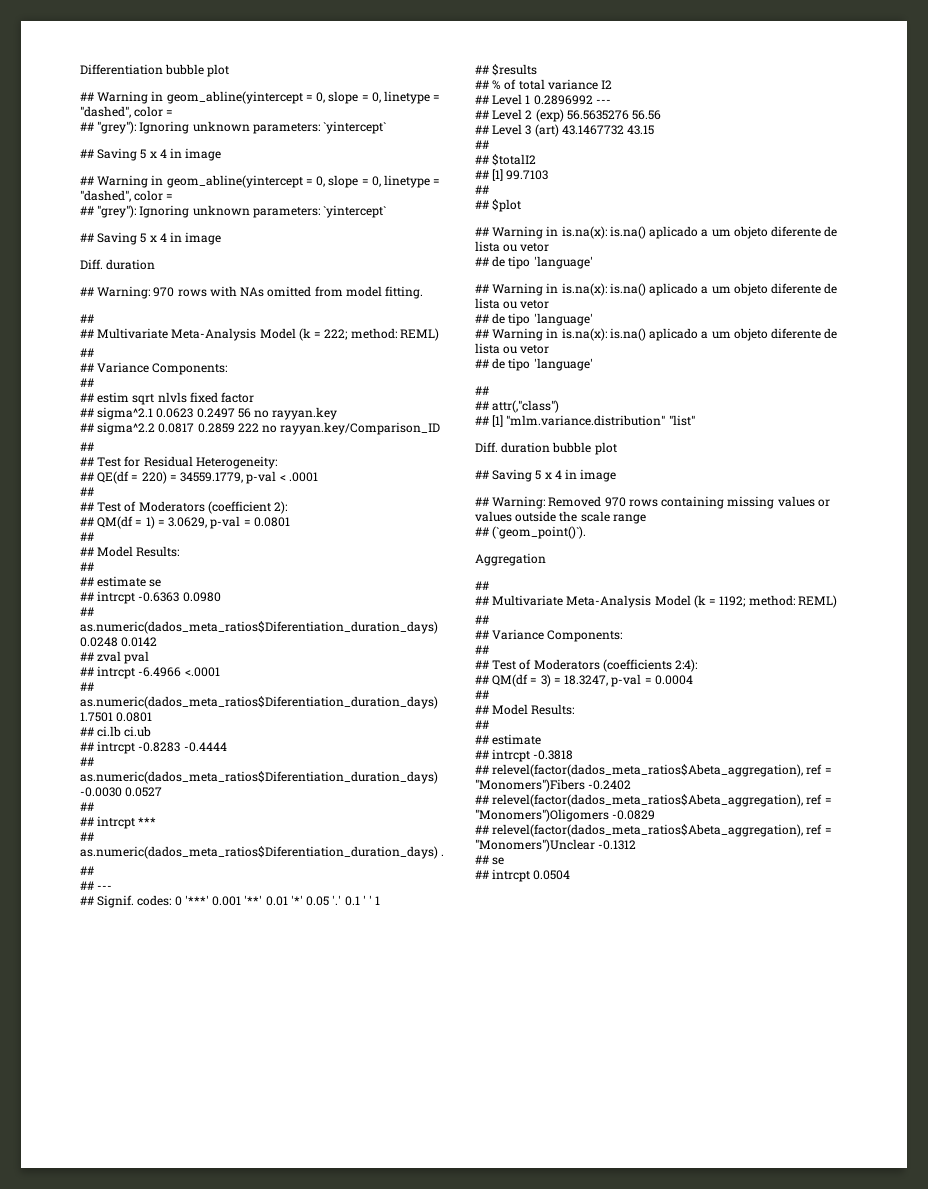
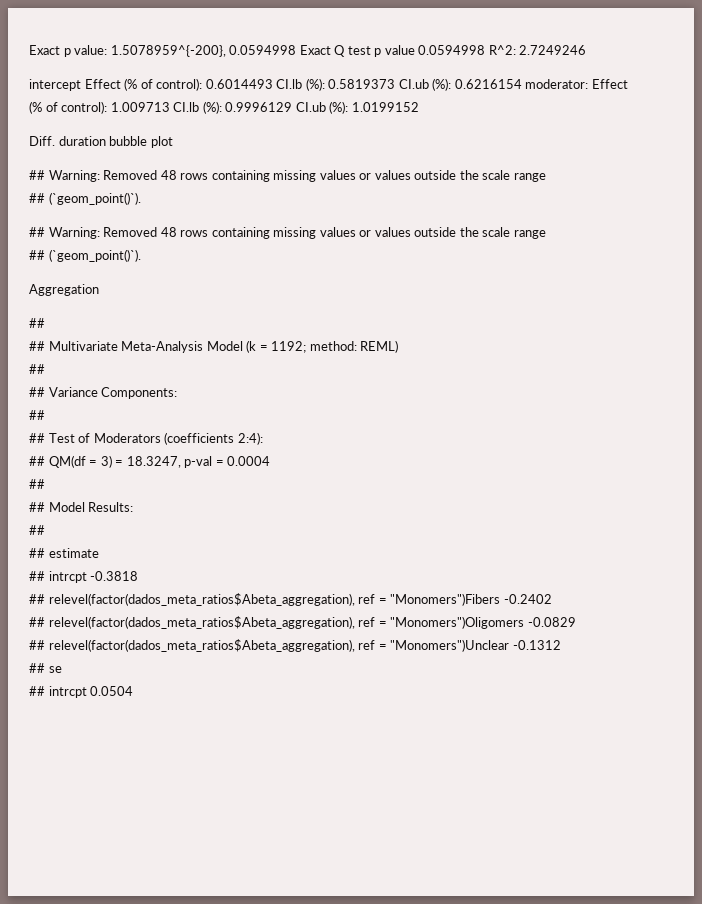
- Differentiation bubble plot
- ## Warning in geom_abline(yintercept = 0, slope = 0, linetype = "dashed", color =
- ## "grey"): Ignoring unknown parameters: `yintercept`
- ## Saving 5 x 4 in image
- ## Warning in geom_abline(yintercept = 0, slope = 0, linetype = "dashed", color =
- ## "grey"): Ignoring unknown parameters: `yintercept`
- ## Saving 5 x 4 in image
- Diff. duration
- ## Warning: 970 rows with NAs omitted from model fitting.
- ##
- ## Multivariate Meta-Analysis Model (k = 222; method: REML)
- ##
- ## Variance Components:
- ##
- ## estim sqrt nlvls fixed factor
- ## sigma^2.1 0.0623 0.2497 56 no rayyan.key
- ## sigma^2.2 0.0817 0.2859 222 no rayyan.key/Comparison_ID
- ##
- ## Test for Residual Heterogeneity:
- ## QE(df = 220) = 34559.1779, p-val < .0001
- ##
- ## Test of Moderators (coefficient 2):
- ## QM(df = 1) = 3.0629, p-val = 0.0801
- ##
- ## Model Results:
- ##
- ## estimate se
- ## intrcpt -0.6363 0.0980
- ## as.numeric(dados_meta_ratios$Diferentiation_duration_days) 0.0248 0.0142
- ## zval pval
- ## intrcpt -6.4966 <.0001
- ## as.numeric(dados_meta_ratios$Diferentiation_duration_days) 1.7501 0.0801
- ## ci.lb ci.ub
- ## intrcpt -0.8283 -0.4444
- ## as.numeric(dados_meta_ratios$Diferentiation_duration_days) -0.0030 0.0527
- ##
- ## intrcpt ***
- ## as.numeric(dados_meta_ratios$Diferentiation_duration_days) .
- ##
- ## ---
- ## Signif. codes: 0 '***' 0.001 '**' 0.01 '*' 0.05 '.' 0.1 ' ' 1
- ## $results
- ## % of total variance I2
- ## Level 1 0.2896992 ---
- ## Level 2 (exp) 56.5635276 56.56
- ## Level 3 (art) 43.1467732 43.15
- ##
- ## $totalI2
- ## [1] 99.7103
- ##
- ## $plot
- ## Warning in is.na(x): is.na() aplicado a um objeto diferente de lista ou vetor
- ## de tipo 'language'
- ## Warning in is.na(x): is.na() aplicado a um objeto diferente de lista ou vetor
- ## de tipo 'language'
- ## Warning in is.na(x): is.na() aplicado a um objeto diferente de lista ou vetor
- ## de tipo 'language'
- ##
- ## attr(,"class")
- ## [1] "mlm.variance.distribution" "list"
+ Exact p value: 1.5078959^{-200}, 0.0594998 Exact Q test p value 0.0594998 R^2: 2.7249246
+ intercept Effect (% of control): 0.6014493 CI.lb (%): 0.5819373 CI.ub (%): 0.6216154 moderator: Effect (% of control): 1.009713 CI.lb (%): 0.9996129 CI.ub (%): 1.0199152
  Diff. duration bubble plot
- ## Saving 5 x 4 in image
- ## Warning: Removed 970 rows containing missing values or values outside the scale range
+ ## Warning: Removed 48 rows containing missing values or values outside the scale range
+ ## (`geom_point()`).
+ ## Warning: Removed 48 rows containing missing values or values outside the scale range

